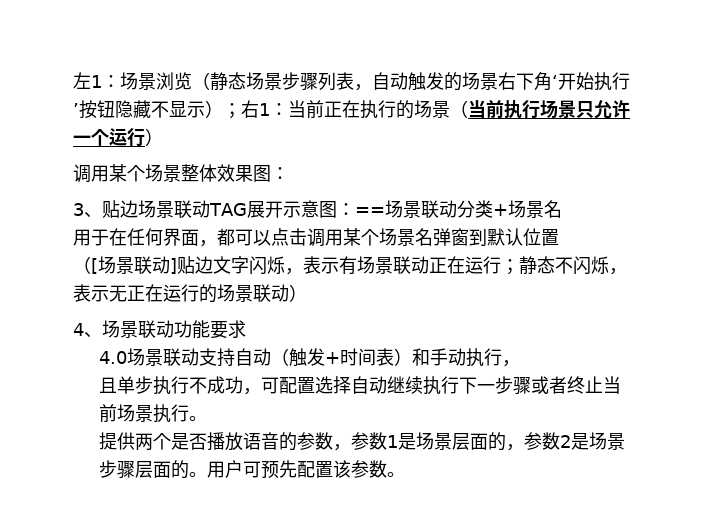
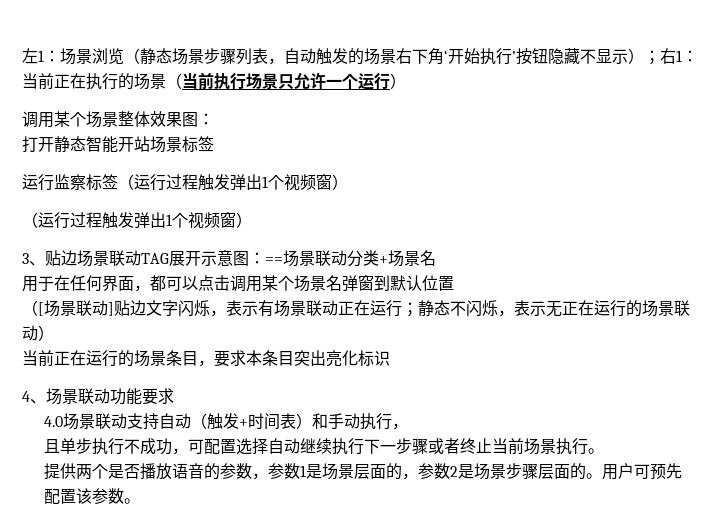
+ 打开静态智能开站场景标签
+ 运行监察标签（运行过程触发弹出1个视频窗）
+ （运行过程触发弹出1个视频窗）
+ 当前正在运行的场景条目，要求本条目突出亮化标识

